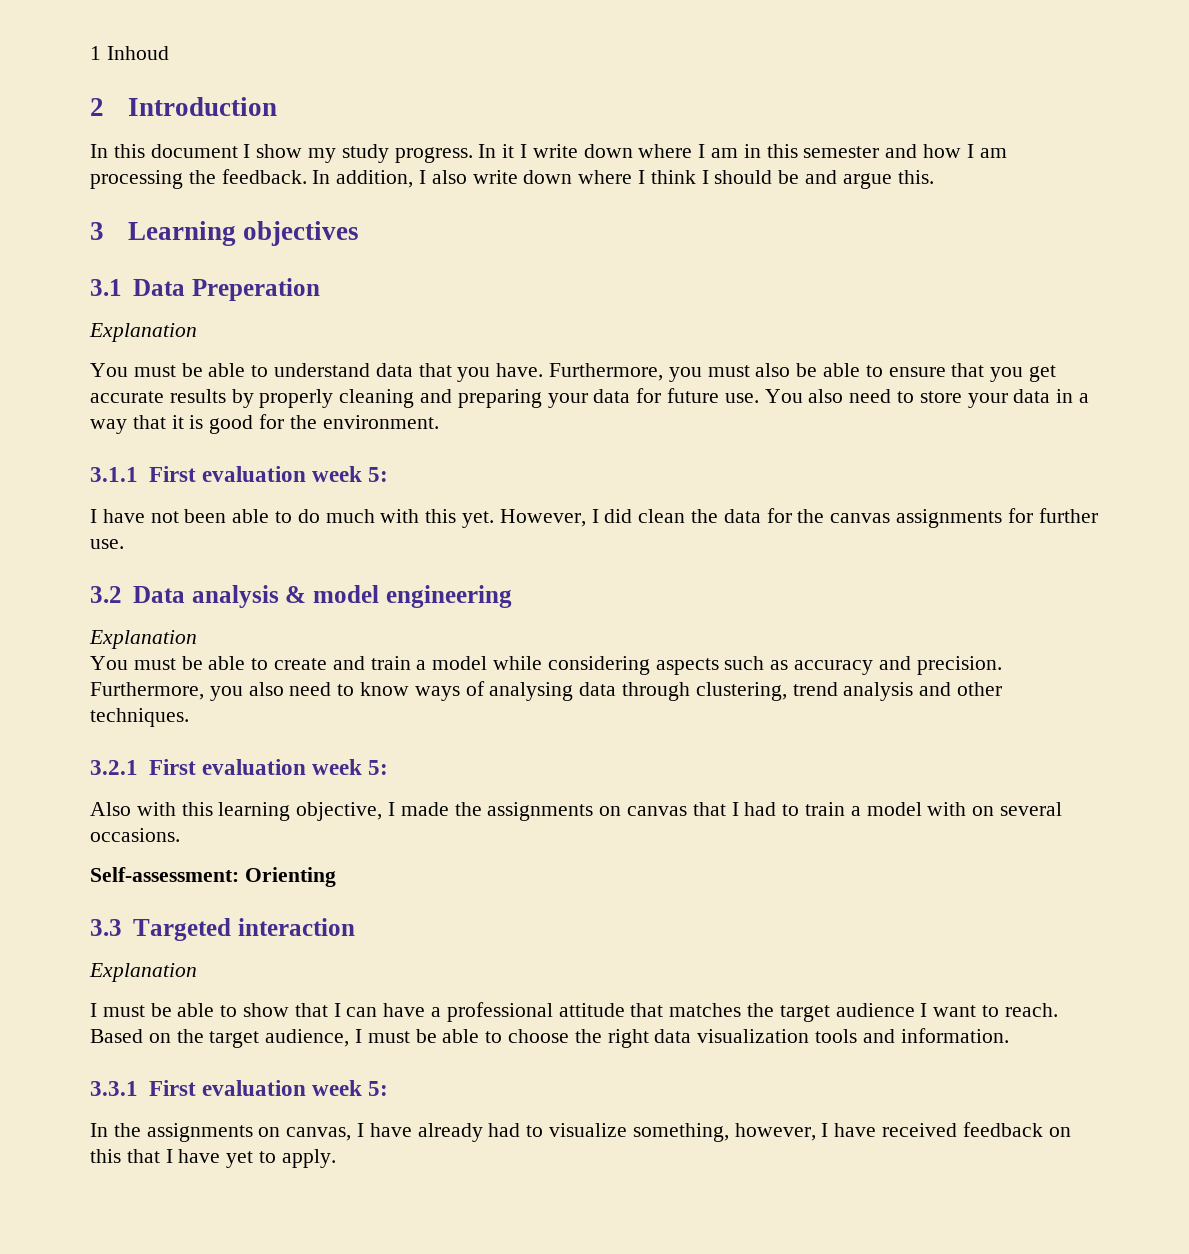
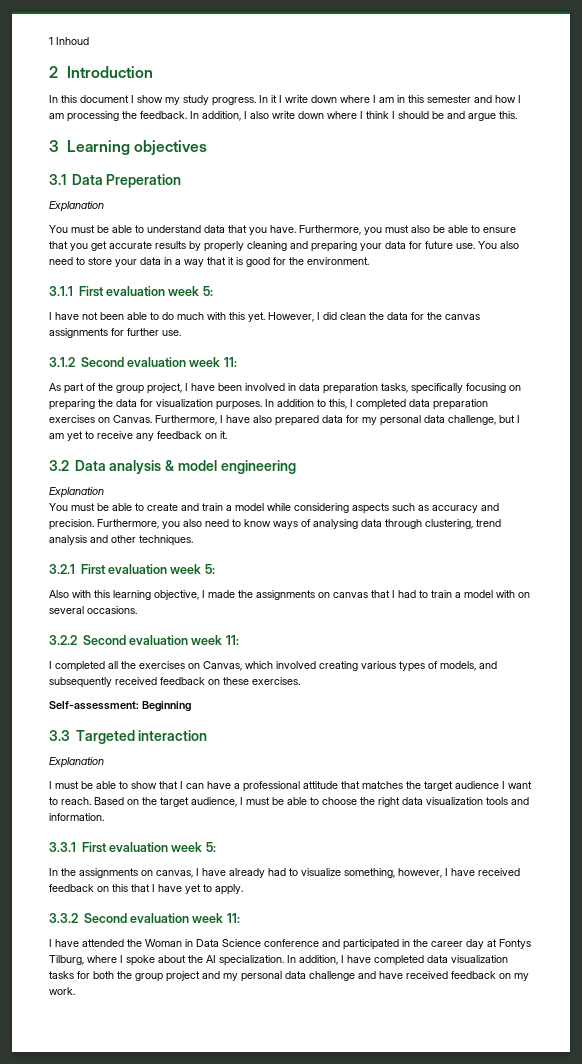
+ 3.1.2 Second evaluation week 11:
+ As part of the group project, I have been involved in data preparation tasks, specifically focusing on preparing the data for visualization purposes. In addition to this, I completed data preparation exercises on Canvas. Furthermore, I have also prepared data for my personal data challenge, but I am yet to receive any feedback on it.
+ 3.2.2 Second evaluation week 11:
+ I completed all the exercises on Canvas, which involved creating various types of models, and subsequently received feedback on these exercises.
- Self-assessment: Orienting
+ Self-assessment: Beginning
+ 3.3.2 Second evaluation week 11:
+ I have attended the Woman in Data Science conference and participated in the career day at Fontys Tilburg, where I spoke about the AI specialization. In addition, I have completed data visualization tasks for both the group project and my personal data challenge and have received feedback on my work.

